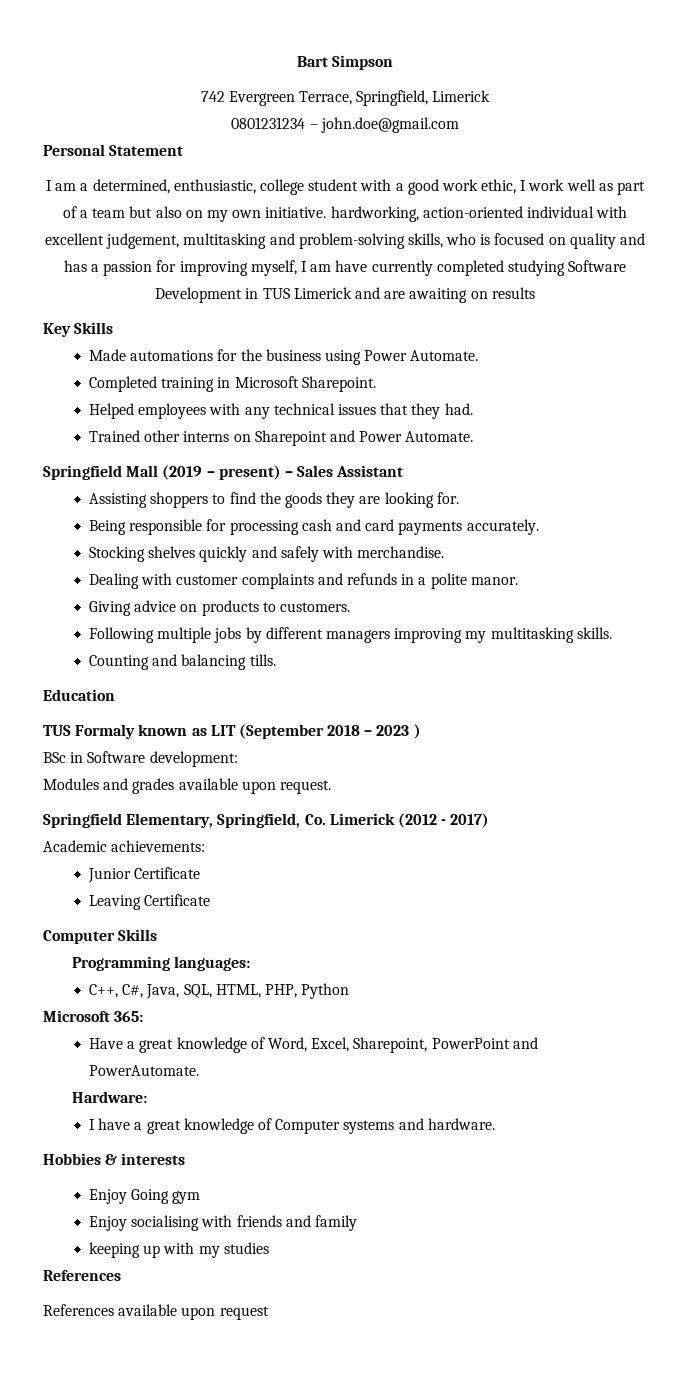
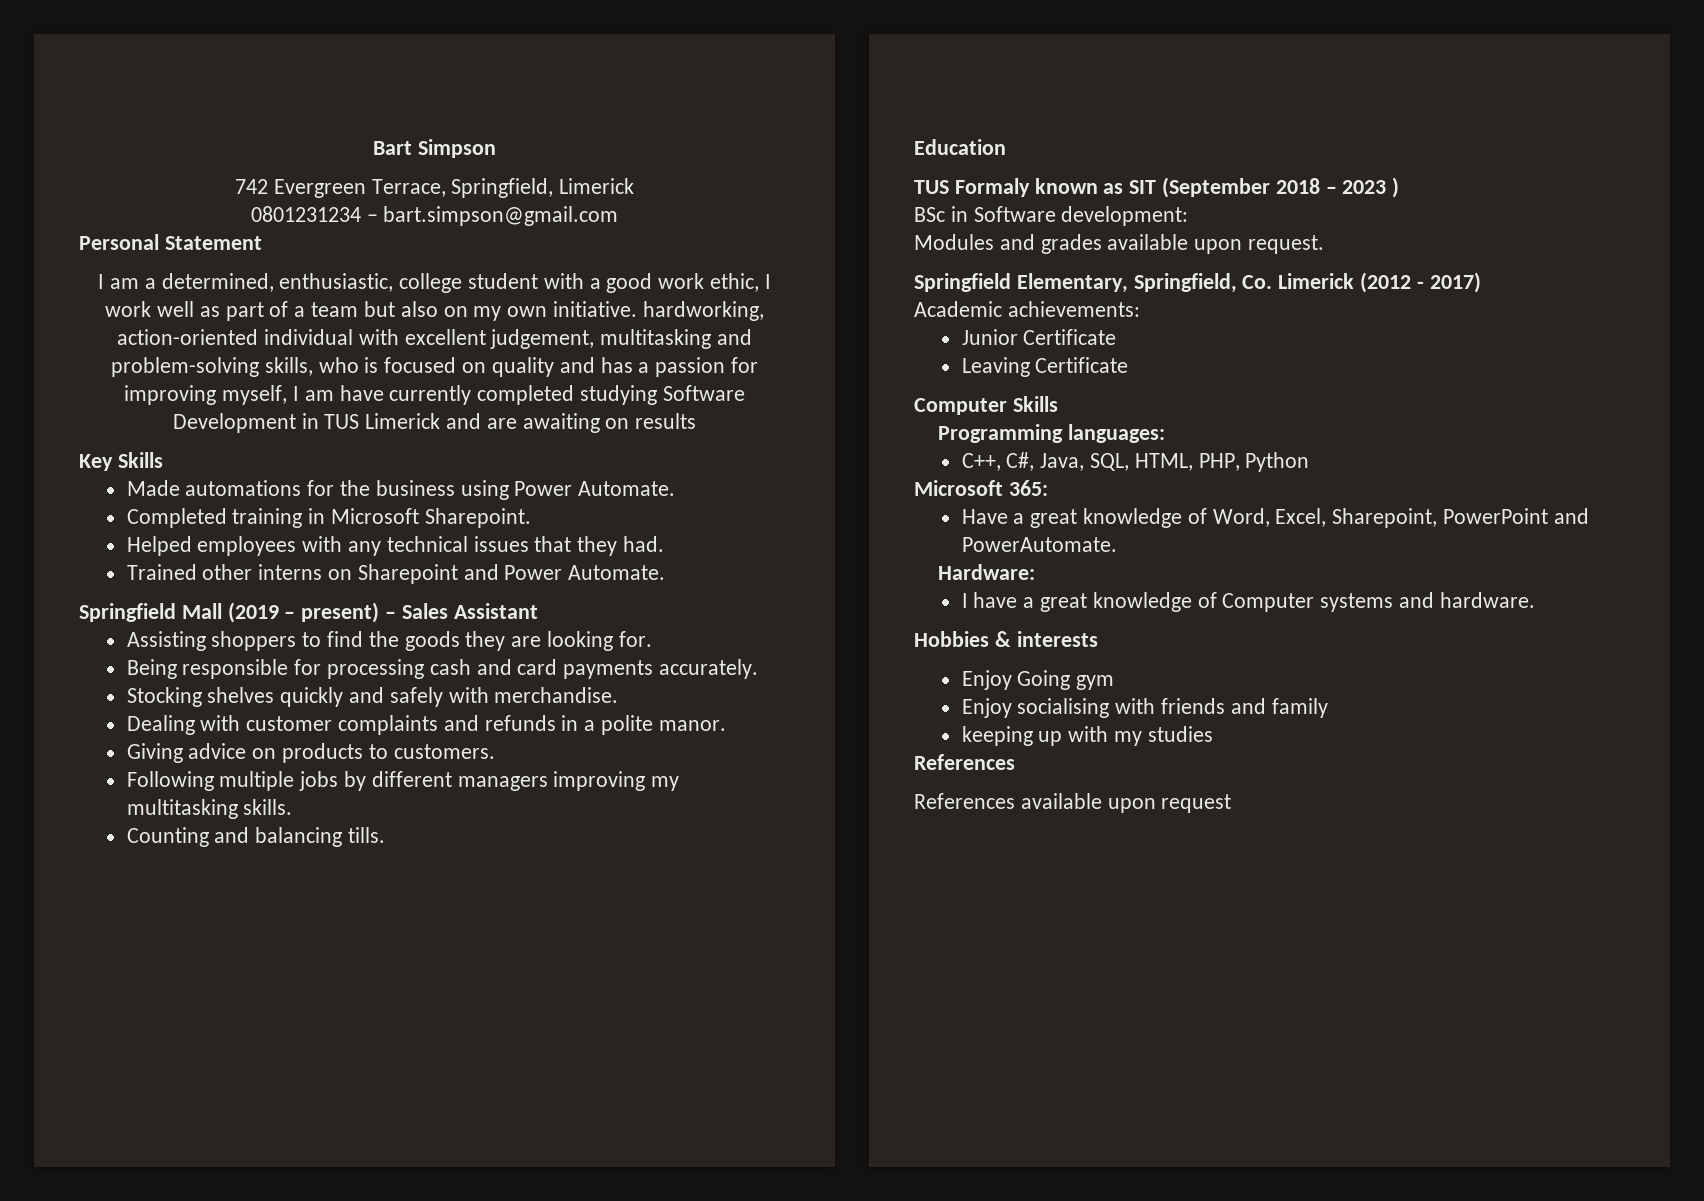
- 0801231234 – john.doe@gmail.com
+ 0801231234 – bart.simpson@gmail.com
- TUS Formaly known as LIT (September 2018 – 2023 )
+ TUS Formaly known as SIT (September 2018 – 2023 )

